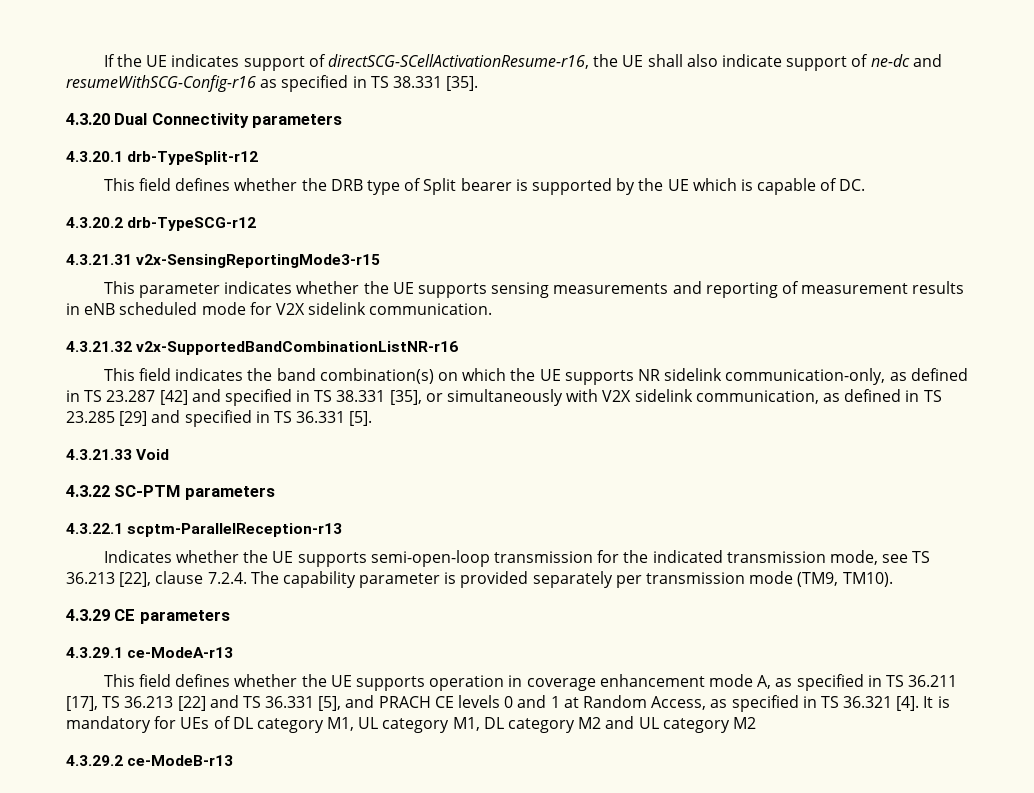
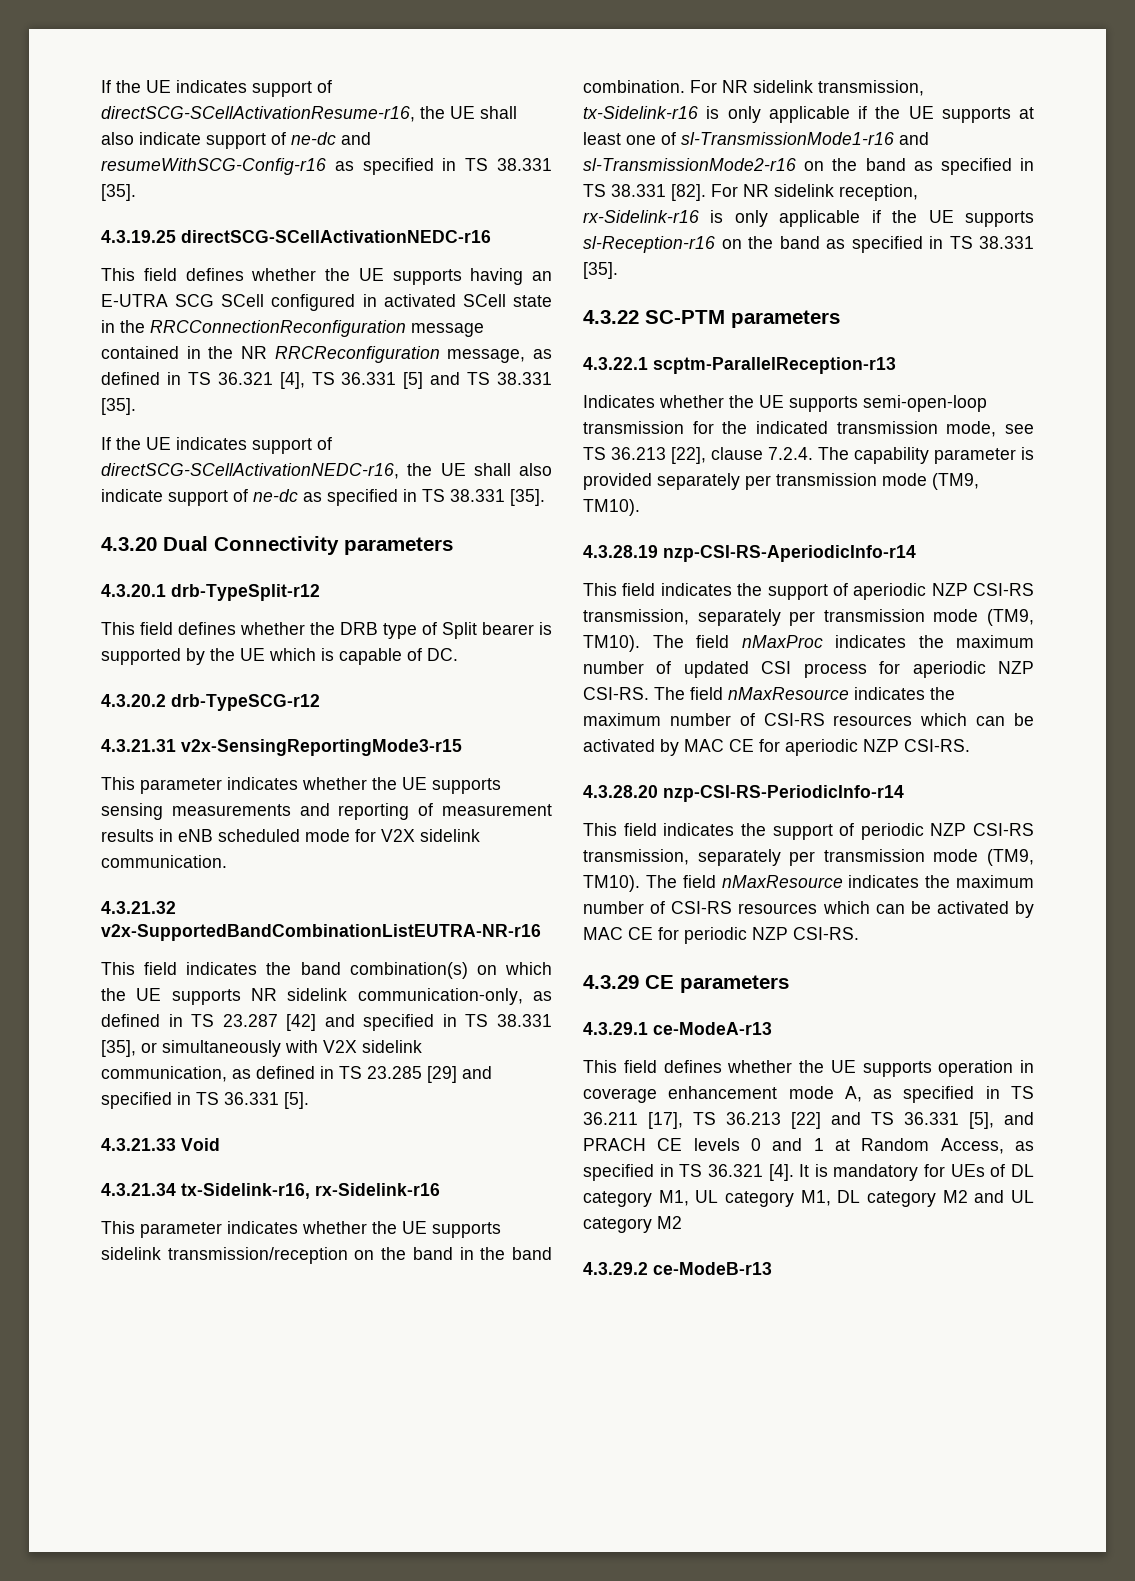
+ 4.3.19.25 directSCG-SCellActivationNEDC-r16
+ This field defines whether the UE supports having an E-UTRA SCG SCell configured in activated SCell state in the RRCConnectionReconfiguration message contained in the NR RRCReconfiguration message, as defined in TS 36.321 [4], TS 36.331 [5] and TS 38.331 [35].
+ If the UE indicates support of directSCG-SCellActivationNEDC-r16, the UE shall also indicate support of ne-dc as specified in TS 38.331 [35].
- 4.3.21.32 v2x-SupportedBandCombinationListNR-r16
+ 4.3.21.32 v2x-SupportedBandCombinationListEUTRA-NR-r16
+ 4.3.21.34 tx-Sidelink-r16, rx-Sidelink-r16
+ This parameter indicates whether the UE supports sidelink transmission/reception on the band in the band combination. For NR sidelink transmission, tx-Sidelink-r16 is only applicable if the UE supports at least one of sl-TransmissionMode1-r16 and sl-TransmissionMode2-r16 on the band as specified in TS 38.331 [82]. For NR sidelink reception, rx-Sidelink-r16 is only applicable if the UE supports sl-Reception-r16 on the band as specified in TS 38.331 [35].
+ 4.3.28.19 nzp-CSI-RS-AperiodicInfo-r14
+ This field indicates the support of aperiodic NZP CSI-RS transmission, separately per transmission mode (TM9, TM10). The field nMaxProc indicates the maximum number of updated CSI process for aperiodic NZP CSI-RS. The field nMaxResource indicates the maximum number of CSI-RS resources which can be activated by MAC CE for aperiodic NZP CSI-RS.
+ 4.3.28.20 nzp-CSI-RS-PeriodicInfo-r14
+ This field indicates the support of periodic NZP CSI-RS transmission, separately per transmission mode (TM9, TM10). The field nMaxResource indicates the maximum number of CSI-RS resources which can be activated by MAC CE for periodic NZP CSI-RS.

